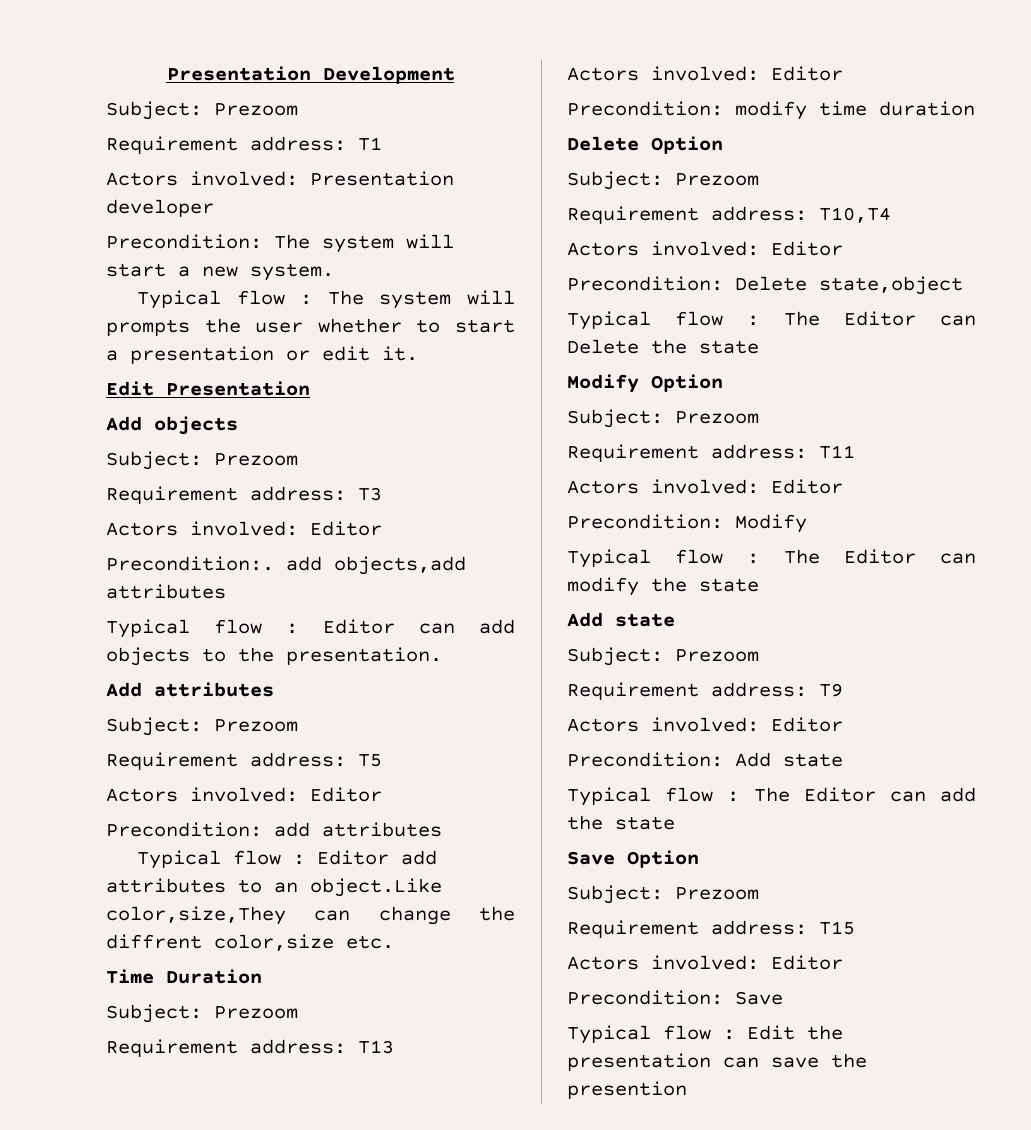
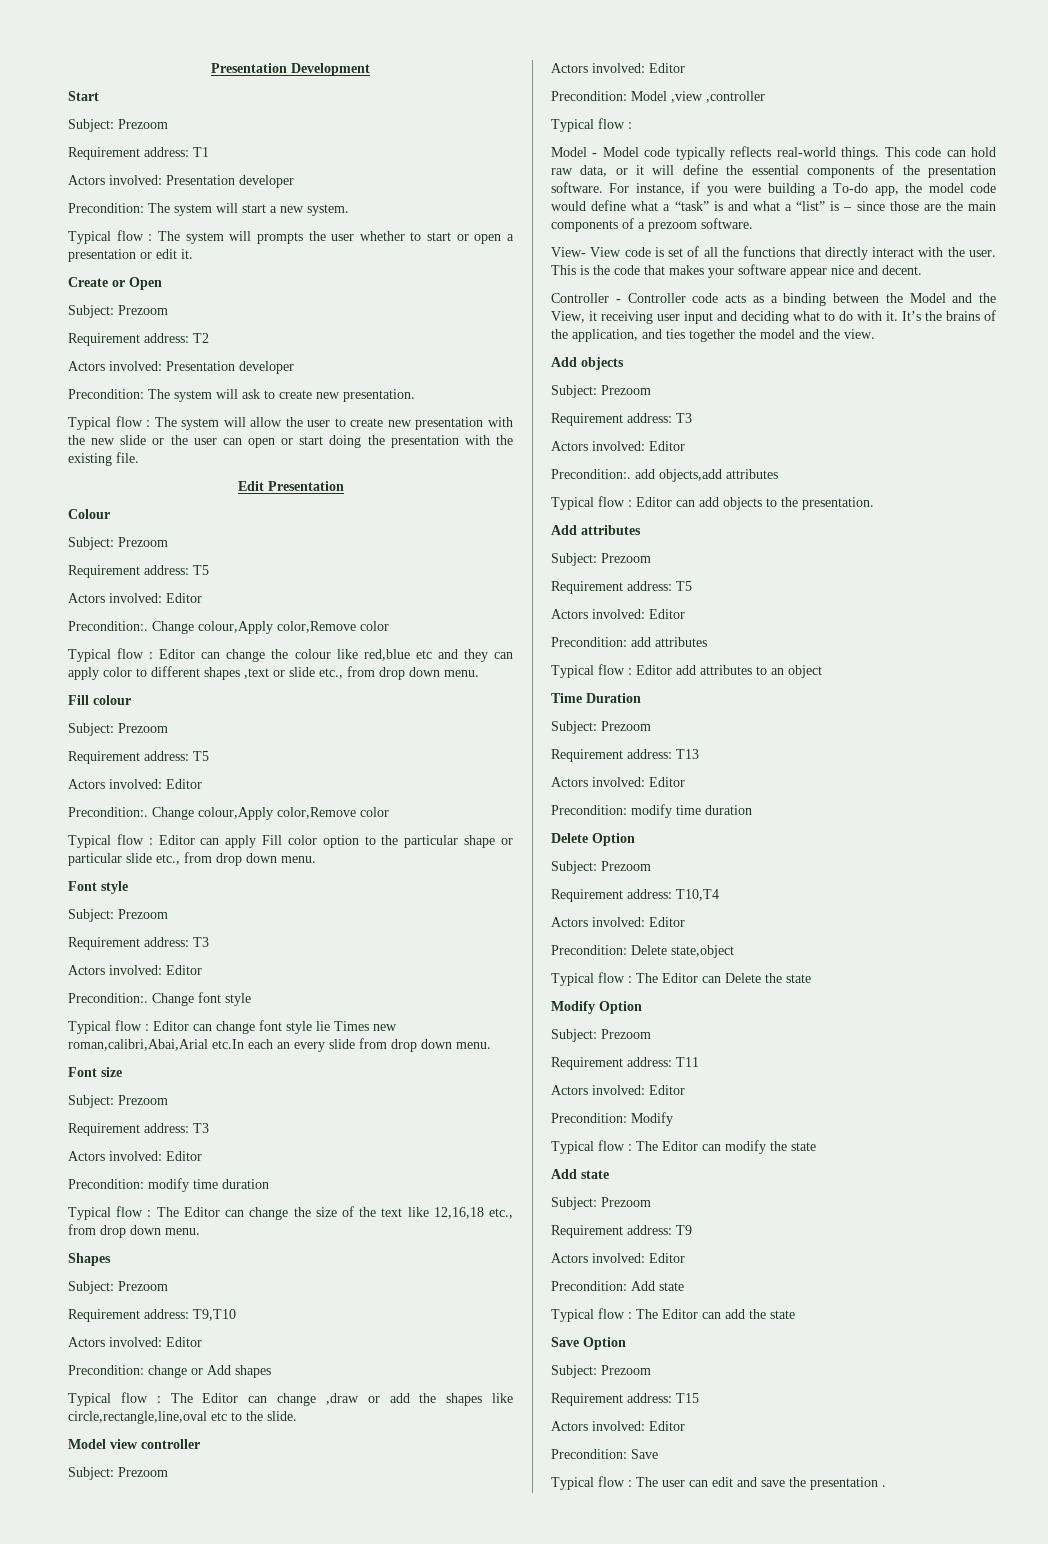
+ Start
- Typical flow : The system will prompts the user whether to start a presentation or edit it.
+ Typical flow : The system will prompts the user whether to start or open a presentation or edit it.
+ Create or Open
+ Subject: Prezoom
+ Requirement address: T2
+ Actors involved: Presentation developer
+ Precondition: The system will ask to create new presentation.
+ Typical flow : The system will allow the user to create new presentation with the new slide or the user can open or start doing the presentation with the existing file.
  Edit Presentation
+ Colour
+ Subject: Prezoom
+ Requirement address: T5
+ Actors involved: Editor
+ Precondition:. Change colour,Apply color,Remove color
+ Typical flow : Editor can change the colour like red,blue etc and they can apply color to different shapes ,text or slide etc., from drop down menu.
+ Fill colour
+ Subject: Prezoom
+ Requirement address: T5
+ Actors involved: Editor
+ Precondition:. Change colour,Apply color,Remove color
+ Typical flow : Editor can apply Fill color option to the particular shape or particular slide etc., from drop down menu.
+ Font style
+ Subject: Prezoom
+ Requirement address: T3
+ Actors involved: Editor
+ Precondition:. Change font style
+ Typical flow : Editor can change font style lie Times new roman,calibri,Abai,Arial etc.In each an every slide from drop down menu.
+ Font size
+ Subject: Prezoom
+ Requirement address: T3
+ Actors involved: Editor
+ Precondition: modify time duration
+ Typical flow : The Editor can change the size of the text like 12,16,18 etc., from drop down menu.
+ Shapes
+ Subject: Prezoom
+ Requirement address: T9,T10
+ Actors involved: Editor
+ Precondition: change or Add shapes
+ Typical flow : The Editor can change ,draw or add the shapes like circle,rectangle,line,oval etc to the slide.
+ Model view controller
+ Subject: Prezoom
+ Actors involved: Editor
+ Precondition: Model ,view ,controller
+ Typical flow :
+ Model - Model code typically reflects real-world things. This code can hold raw data, or it will define the essential components of the presentation software. For instance, if you were building a To-do app, the model code would define what a “task” is and what a “list” is – since those are the main components of a prezoom software.
+ View- View code is set of all the functions that directly interact with the user. This is the code that makes your software appear nice and decent.
+ Controller - Controller code acts as a binding between the Model and the View, it receiving user input and deciding what to do with it. It’s the brains of the application, and ties together the model and the view.
- Typical flow : Editor add attributes to an object.Like color,size,They can change the diffrent color,size etc.
+ Typical flow : Editor add attributes to an object
- Typical flow : Edit the presentation can save the presention
+ Typical flow : The user can edit and save the presentation .

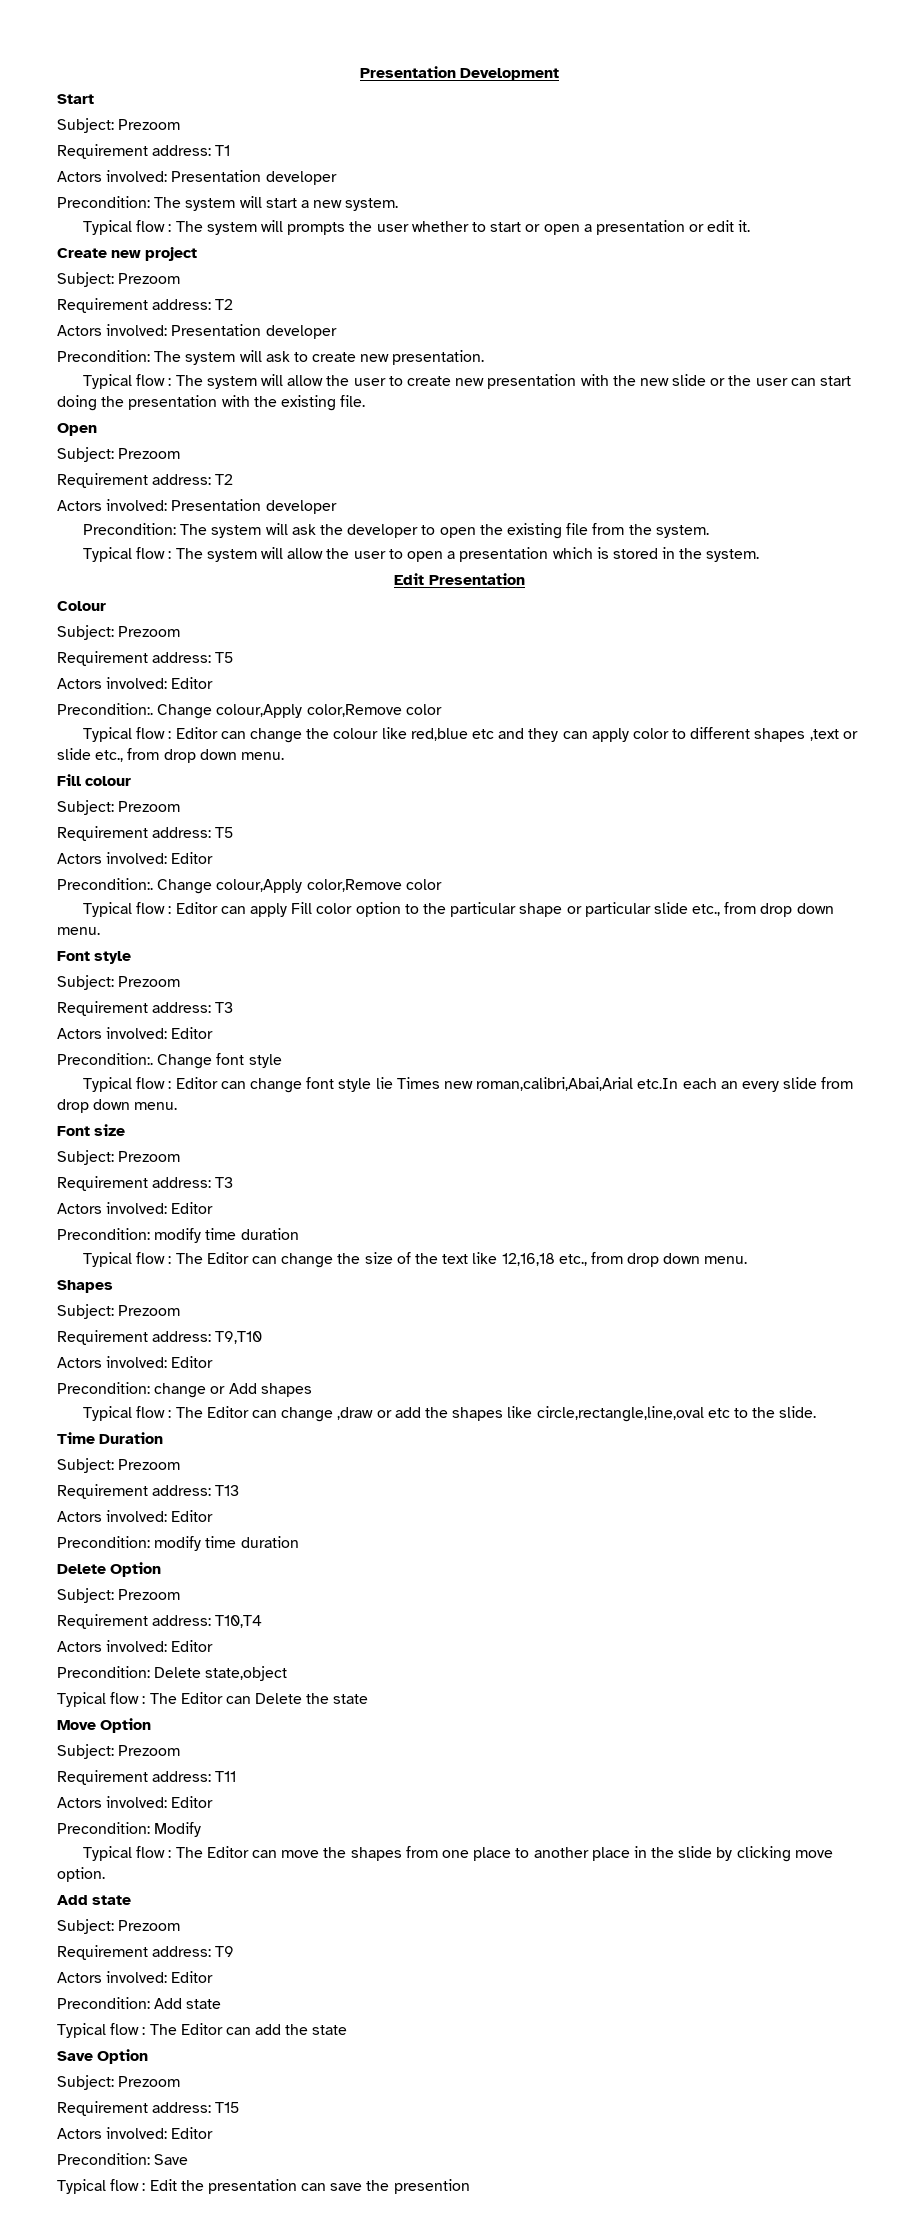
- Create or Open
+ Create new project
- Typical flow : The system will allow the user to create new presentation with the new slide or the user can open or start doing the presentation with the existing file.
+ Typical flow : The system will allow the user to create new presentation with the new slide or the user can start doing the presentation with the existing file.
+ Open
+ Subject: Prezoom
+ Requirement address: T2
+ Actors involved: Presentation developer
+ Precondition: The system will ask the developer to open the existing file from the system.
+ Typical flow : The system will allow the user to open a presentation which is stored in the system.
- Model view controller
- Subject: Prezoom
- Actors involved: Editor
- Precondition: Model ,view ,controller
- Typical flow :
- Model - Model code typically reflects real-world things. This code can hold raw data, or it will define the essential components of the presentation software. For instance, if you were building a To-do app, the model code would define what a “task” is and what a “list” is – since those are the main components of a prezoom software.
- View- View code is set of all the functions that directly interact with the user. This is the code that makes your software appear nice and decent.
- Controller - Controller code acts as a binding between the Model and the View, it receiving user input and deciding what to do with it. It’s the brains of the application, and ties together the model and the view.
- Add objects
- Subject: Prezoom
- Requirement address: T3
- Actors involved: Editor
- Precondition:. add objects,add attributes
- Typical flow : Editor can add objects to the presentation.
- Add attributes
- Subject: Prezoom
- Requirement address: T5
- Actors involved: Editor
- Precondition: add attributes
- Typical flow : Editor add attributes to an object
- Modify Option
+ Move Option
- Typical flow : The Editor can modify the state
+ Typical flow : The Editor can move the shapes from one place to another place in the slide by clicking move option.
- Typical flow : The user can edit and save the presentation .
+ Typical flow : Edit the presentation can save the presention

